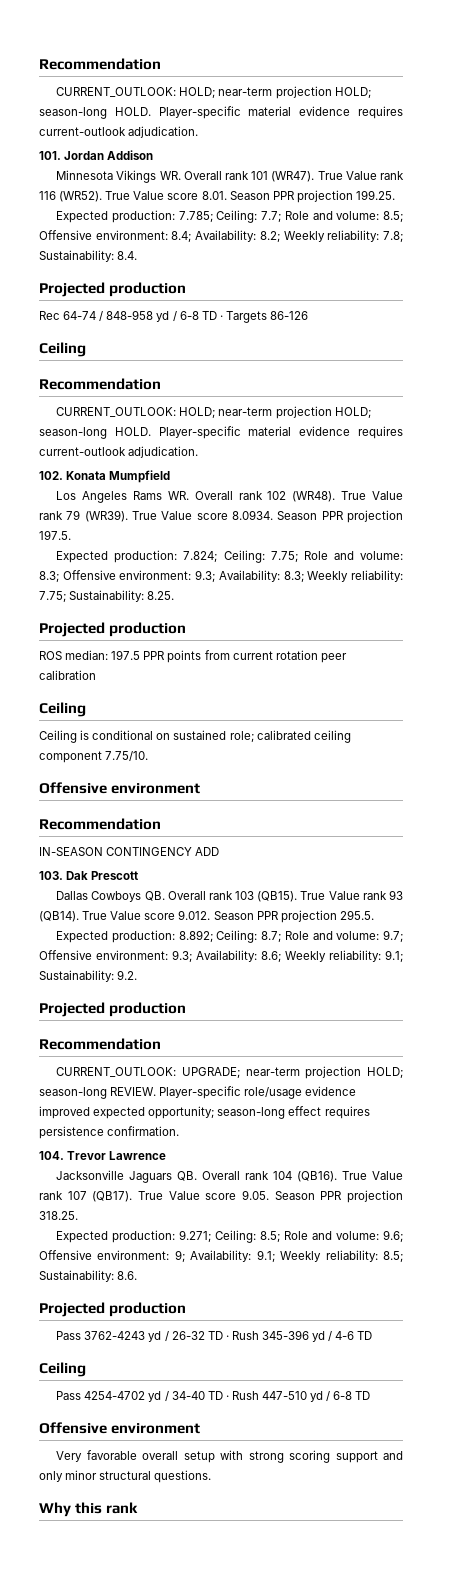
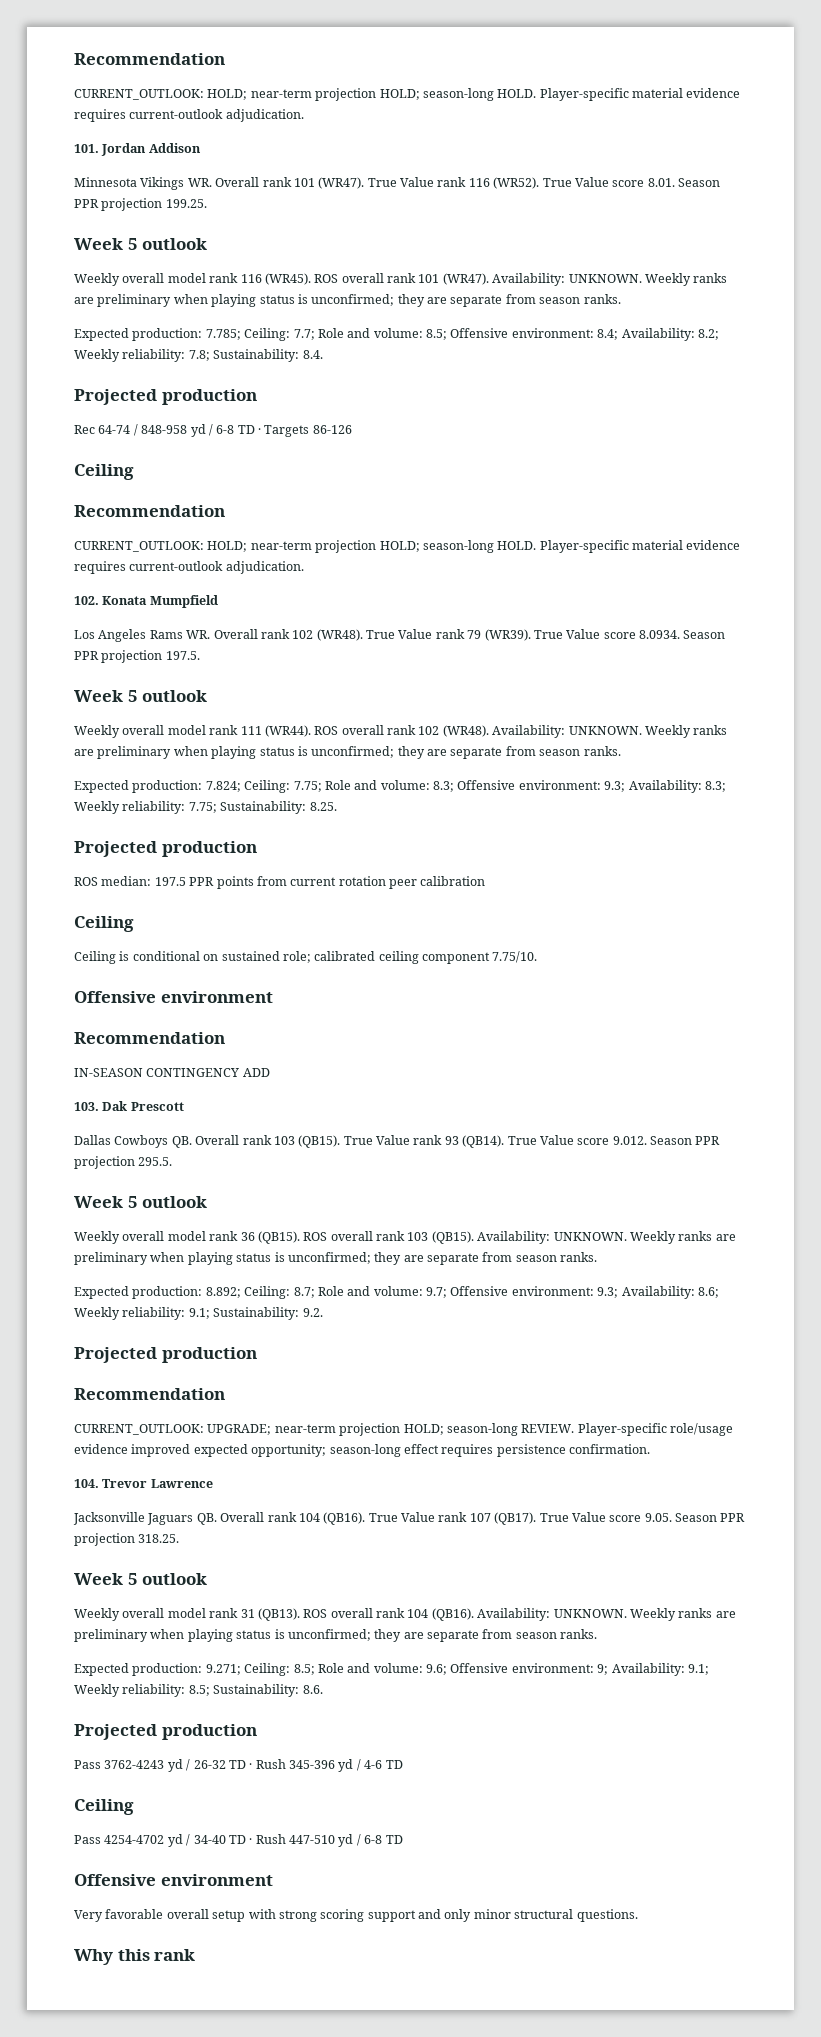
  True Value score 8.01. Season PPR projection 199.25.
+ Week 5 outlook
+ Weekly overall model rank 116 (WR45). ROS overall rank 101 (WR47). Availability: UNKNOWN. Weekly ranks are preliminary when playing status is unconfirmed; they are separate from season ranks.
  True Value score 8.0934. Season PPR projection 197.5.
+ Week 5 outlook
+ Weekly overall model rank 111 (WR44). ROS overall rank 102 (WR48). Availability: UNKNOWN. Weekly ranks are preliminary when playing status is unconfirmed; they are separate from season ranks.
  True Value score 9.012. Season PPR projection 295.5.
+ Week 5 outlook
+ Weekly overall model rank 36 (QB15). ROS overall rank 103 (QB15). Availability: UNKNOWN. Weekly ranks are preliminary when playing status is unconfirmed; they are separate from season ranks.
  True Value score 9.05. Season PPR projection 318.25.
+ Week 5 outlook
+ Weekly overall model rank 31 (QB13). ROS overall rank 104 (QB16). Availability: UNKNOWN. Weekly ranks are preliminary when playing status is unconfirmed; they are separate from season ranks.

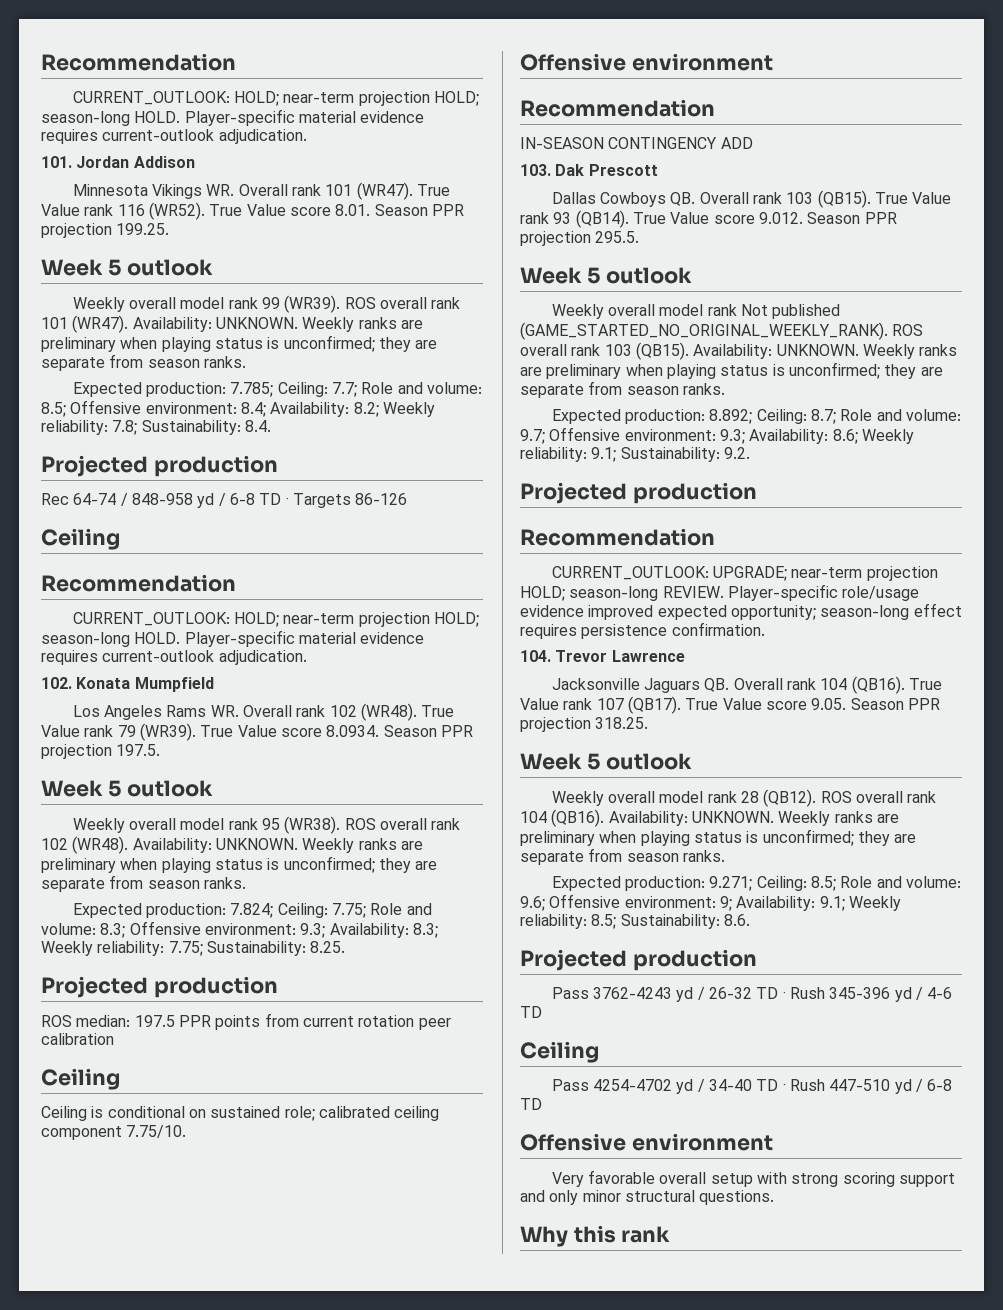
- Weekly overall model rank 116 (WR45).
+ Weekly overall model rank 99 (WR39).
- Weekly overall model rank 111 (WR44).
+ Weekly overall model rank 95 (WR38).
- Weekly overall model rank 36 (QB15).
+ Weekly overall model rank Not published (GAME_STARTED_NO_ORIGINAL_WEEKLY_RANK).
- Weekly overall model rank 31 (QB13).
+ Weekly overall model rank 28 (QB12).

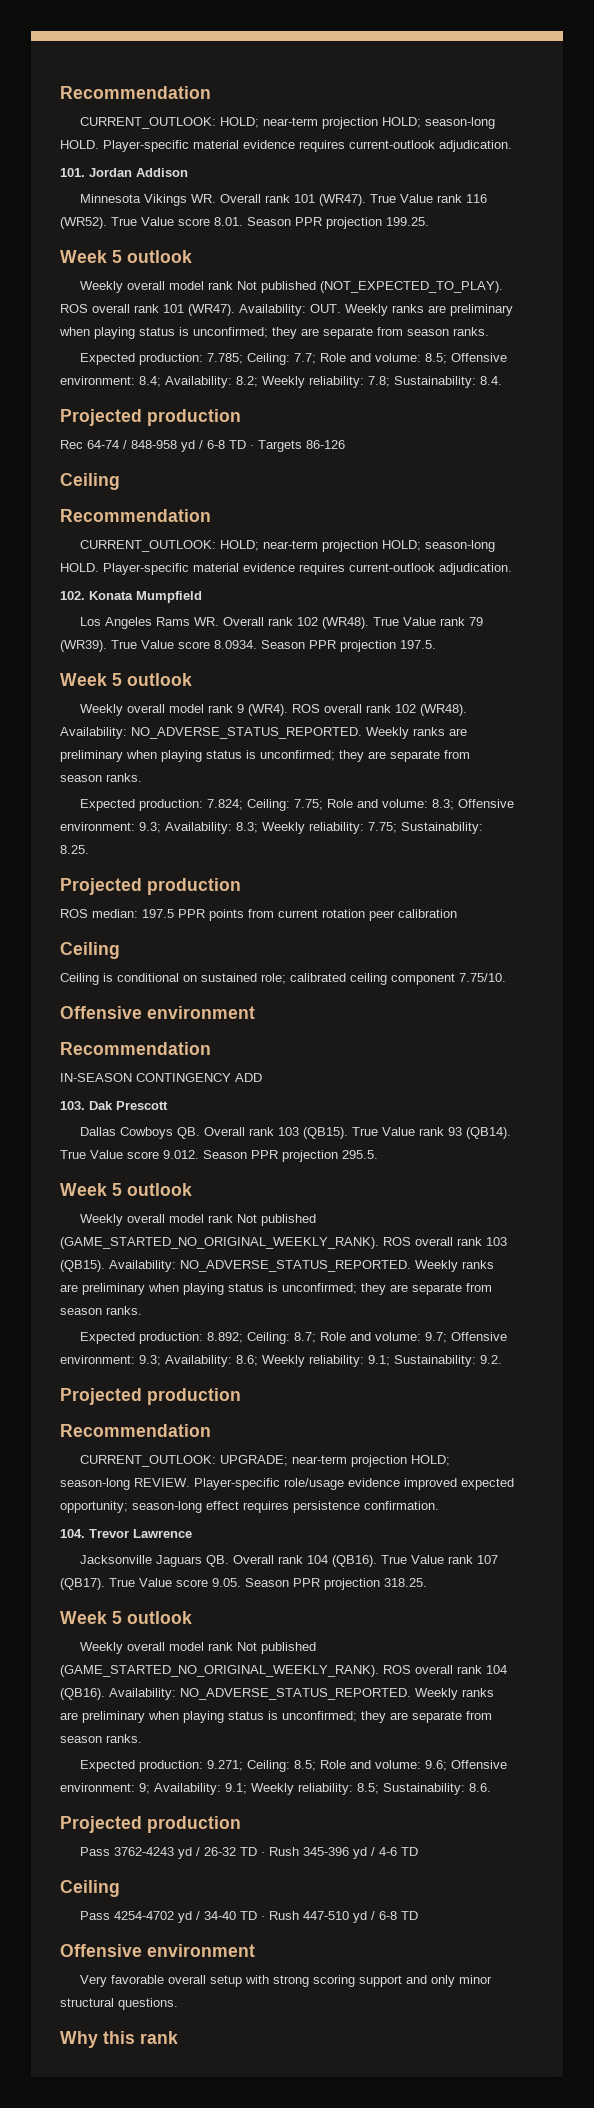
- Weekly overall model rank 99 (WR39).
+ Weekly overall model rank Not published (NOT_EXPECTED_TO_PLAY).
- ROS overall rank 101 (WR47). Availability: UNKNOWN. Weekly ranks are preliminary when playing status is unconfirmed; they are separate from season ranks.
+ ROS overall rank 101 (WR47). Availability: OUT. Weekly ranks are preliminary when playing status is unconfirmed; they are separate from season ranks.
- Weekly overall model rank 95 (WR38).
+ Weekly overall model rank 9 (WR4).
- ROS overall rank 102 (WR48). Availability: UNKNOWN.
+ ROS overall rank 102 (WR48). Availability: NO_ADVERSE_STATUS_REPORTED.
- ROS overall rank 103 (QB15). Availability: UNKNOWN.
+ ROS overall rank 103 (QB15). Availability: NO_ADVERSE_STATUS_REPORTED.
  True Value score 9.05. Season PPR projection 318.25.
  Week 5 outlook
- Weekly overall model rank 28 (QB12).
+ Weekly overall model rank Not published (GAME_STARTED_NO_ORIGINAL_WEEKLY_RANK).
- ROS overall rank 104 (QB16). Availability: UNKNOWN.
+ ROS overall rank 104 (QB16). Availability: NO_ADVERSE_STATUS_REPORTED.

